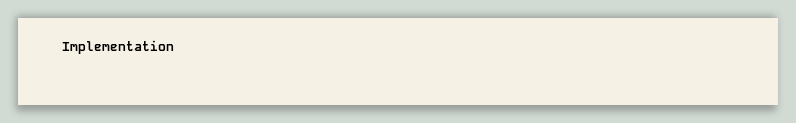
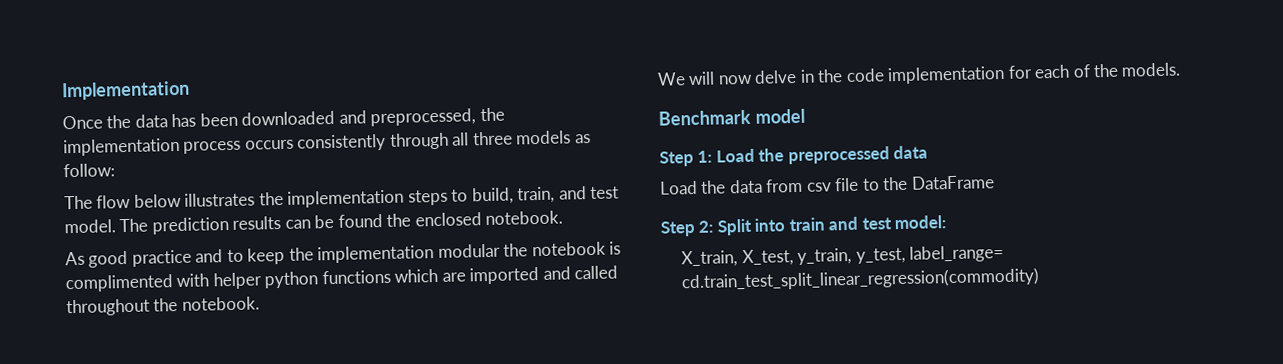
+ Once the data has been downloaded and preprocessed, the implementation process occurs consistently through all three models as follow:
+ The flow below illustrates the implementation steps to build, train, and test model. The prediction results can be found the enclosed notebook.
+ As good practice and to keep the implementation modular the notebook is complimented with helper python functions which are imported and called throughout the notebook.
+ We will now delve in the code implementation for each of the models.
+ Benchmark model
+ Step 1: Load the preprocessed data
+ Load the data from csv file to the DataFrame
+ Step 2: Split into train and test model:
+ X_train, X_test, y_train, y_test, label_range= cd.train_test_split_linear_regression(commodity)

